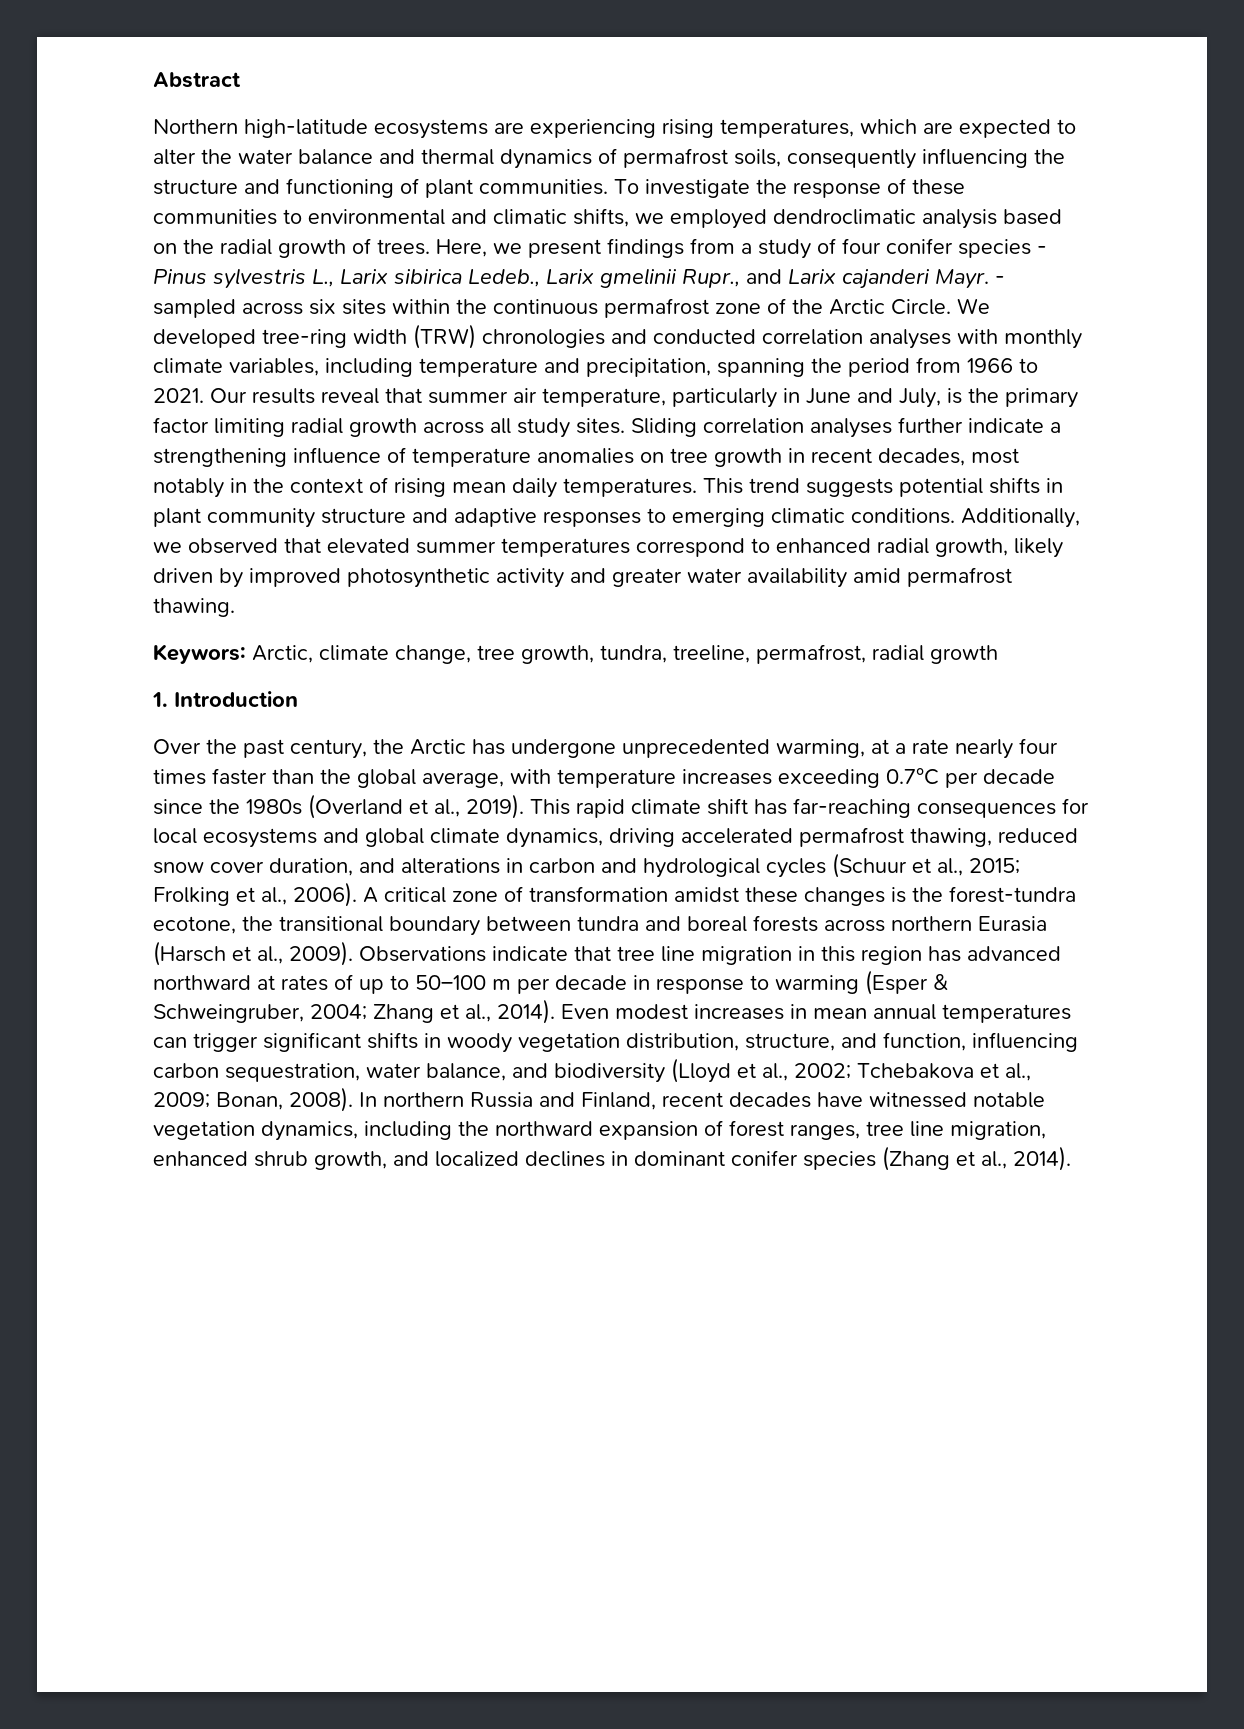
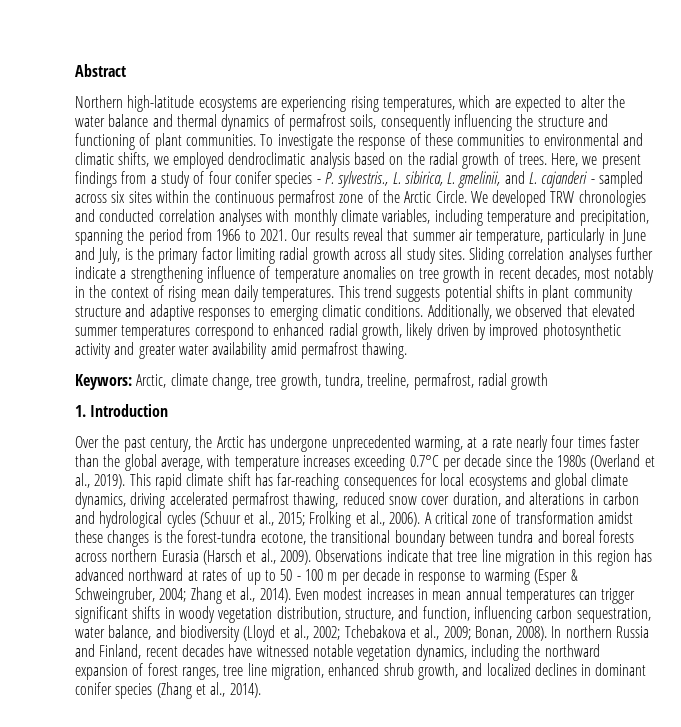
- Here, we present findings from a study of four conifer species - Pinus sylvestris L., Larix sibirica Ledeb., Larix gmelinii Rupr., and Larix cajanderi Mayr. - sampled across six sites within the continuous permafrost zone of the Arctic Circle.
+ Here, we present findings from a study of four conifer species - P. sylvestris., L. sibirica, L. gmelinii, and L. cajanderi - sampled across six sites within the continuous permafrost zone of the Arctic Circle.
- We developed tree-ring width (TRW) chronologies and conducted correlation analyses with monthly climate variables, including temperature and precipitation, spanning the period from 1966 to 2021.
+ We developed TRW chronologies and conducted correlation analyses with monthly climate variables, including temperature and precipitation, spanning the period from 1966 to 2021.
- Observations indicate that tree line migration in this region has advanced northward at rates of up to 50–100 m per decade in response to warming (Esper & Schweingruber, 2004; Zhang et al., 2014).
+ Observations indicate that tree line migration in this region has advanced northward at rates of up to 50 - 100 m per decade in response to warming (Esper & Schweingruber, 2004; Zhang et al., 2014).

